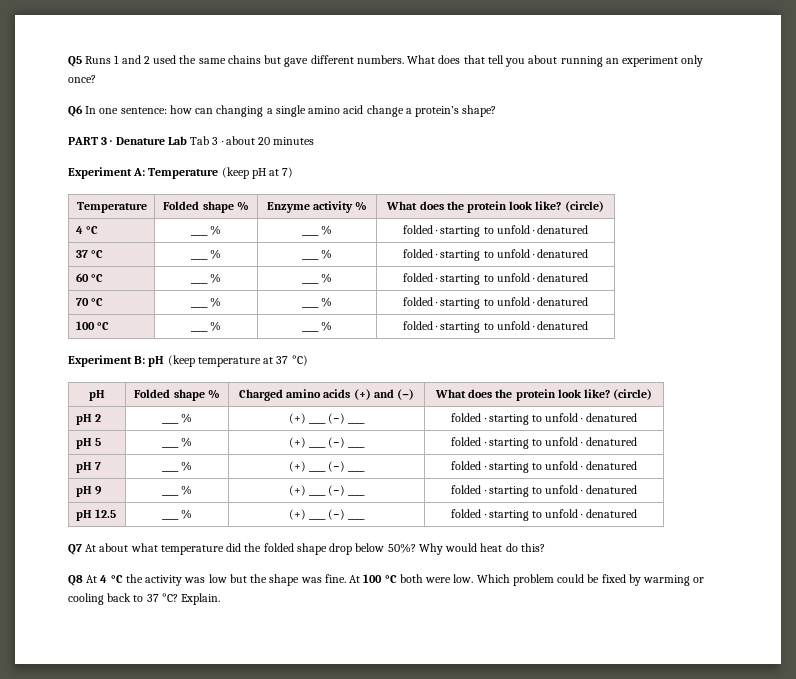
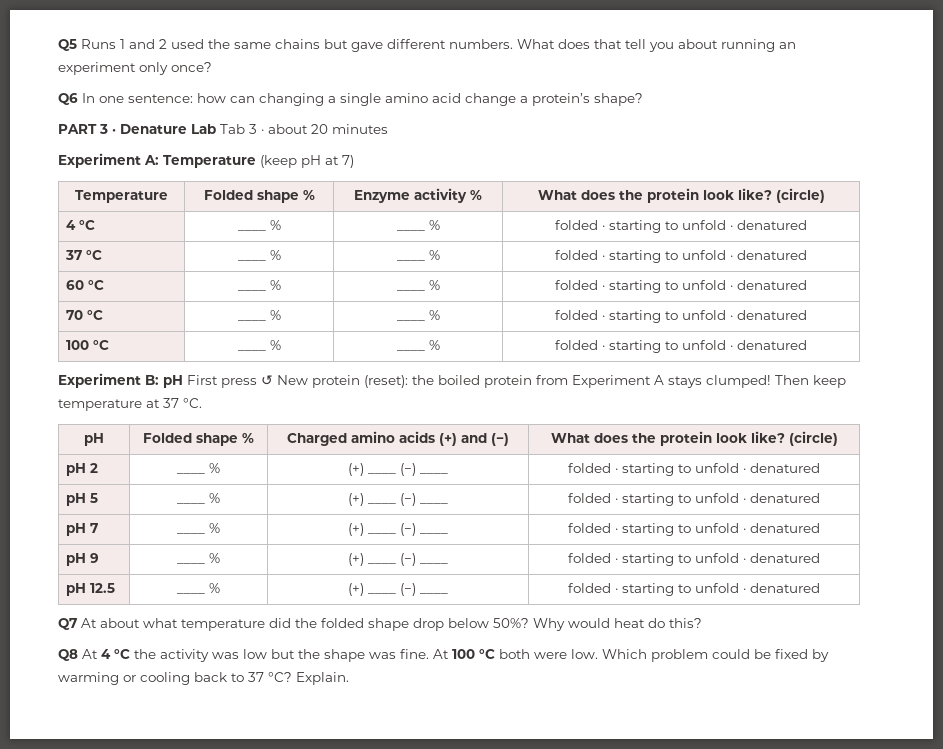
- Experiment B: pH (keep temperature at 37 °C)
+ Experiment B: pH First press ↺ New protein (reset): the boiled protein from Experiment A stays clumped! Then keep temperature at 37 °C.

